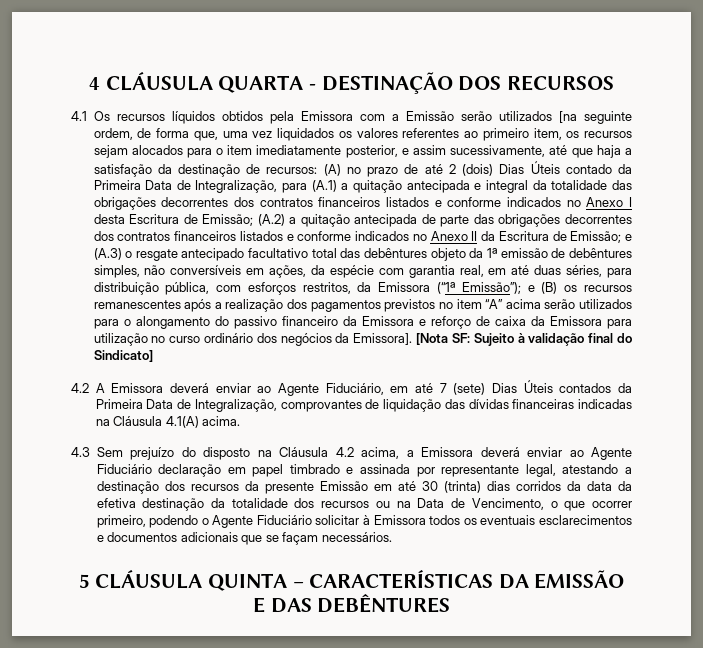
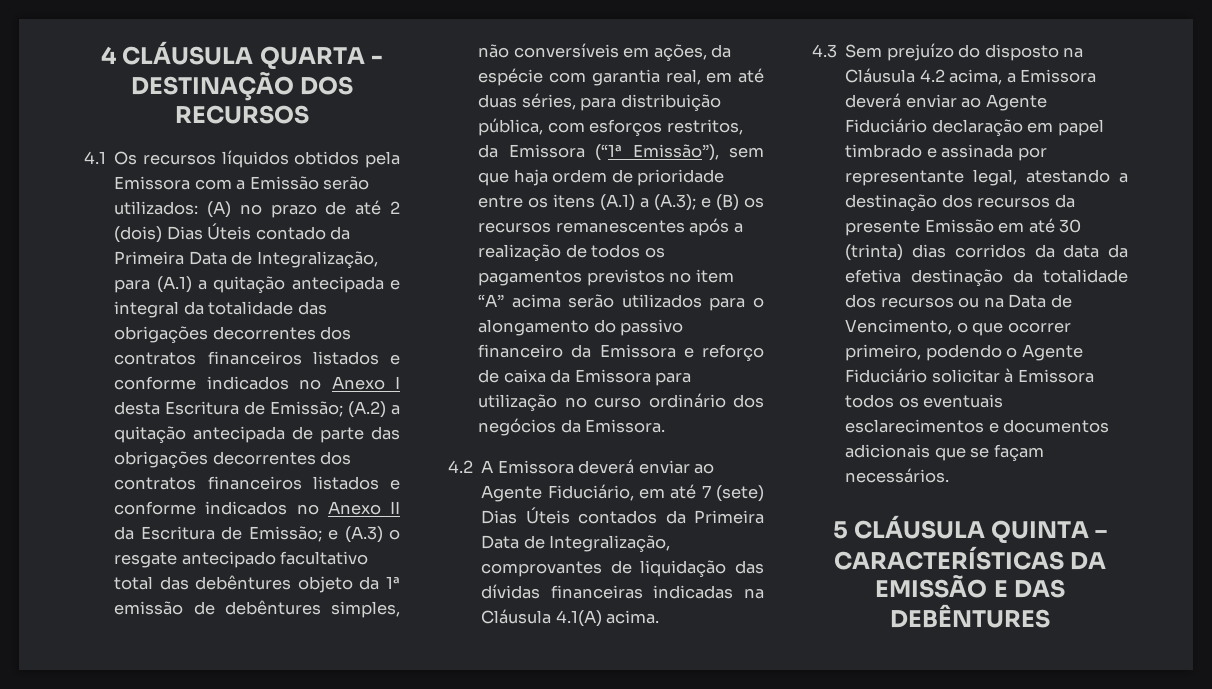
- 4.1 Os recursos líquidos obtidos pela Emissora com a Emissão serão utilizados [na seguinte ordem, de forma que, uma vez liquidados os valores referentes ao primeiro item, os recursos sejam alocados para o item imediatamente posterior, e assim sucessivamente, até que haja a satisfação da destinação de recursos:
+ 4.1 Os recursos líquidos obtidos pela Emissora com a Emissão serão utilizados:
- e (A.3) o resgate antecipado facultativo total das debêntures objeto da 1ª emissão de debêntures simples, não conversíveis em ações, da espécie com garantia real, em até duas séries, para distribuição pública, com esforços restritos, da Emissora (“1ª Emissão”);
+ e (A.3) o resgate antecipado facultativo total das debêntures objeto da 1ª emissão de debêntures simples, não conversíveis em ações, da espécie com garantia real, em até duas séries, para distribuição pública, com esforços restritos, da Emissora (“1ª Emissão”), sem que haja ordem de prioridade entre os itens (A.1) a (A.3);
- e (B) os recursos remanescentes após a realização dos pagamentos previstos no item “A” acima serão utilizados para o alongamento do passivo financeiro da Emissora e reforço de caixa da Emissora para utilização no curso ordinário dos negócios da Emissora]. [Nota SF: Sujeito à validação final do Sindicato]
+ e (B) os recursos remanescentes após a realização de todos os pagamentos previstos no item “A” acima serão utilizados para o alongamento do passivo financeiro da Emissora e reforço de caixa da Emissora para utilização no curso ordinário dos negócios da Emissora.

